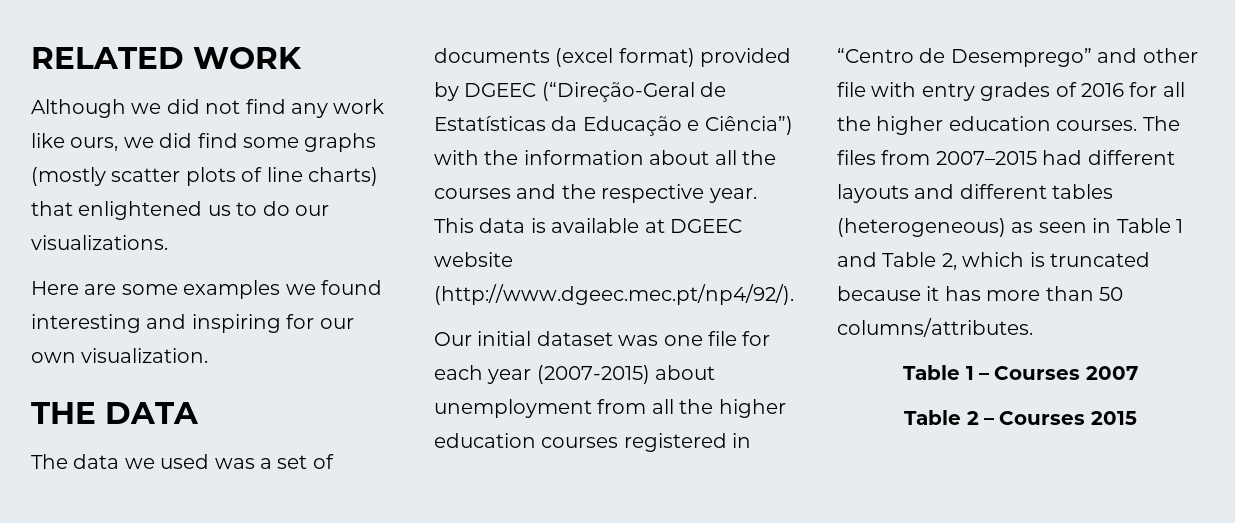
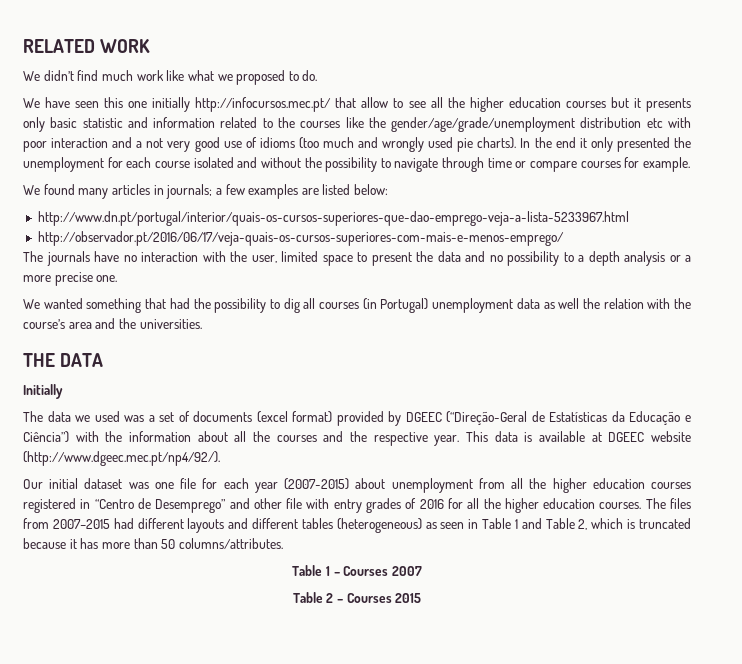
- Although we did not find any work like ours, we did find some graphs (mostly scatter plots of line charts) that enlightened us to do our visualizations.
- Here are some examples we found interesting and inspiring for our own visualization.
+ We didn’t find much work like what we proposed to do.
+ We have seen this one initially http://infocursos.mec.pt/ that allow to see all the higher education courses but it presents only basic statistic and information related to the courses like the gender/age/grade/unemployment distribution etc with poor interaction and a not very good use of idioms (too much and wrongly used pie charts). In the end it only presented the unemployment for each course isolated and without the possibility to navigate through time or compare courses for example.
+ We found many articles in journals; a few examples are listed below:
+ http://www.dn.pt/portugal/interior/quais-os-cursos-superiores-que-dao-emprego-veja-a-lista-5233967.html
+ http://observador.pt/2016/06/17/veja-quais-os-cursos-superiores-com-mais-e-menos-emprego/
+ The journals have no interaction with the user, limited space to present the data and no possibility to a depth analysis or a more precise one.
+ We wanted something that had the possibility to dig all courses (in Portugal) unemployment data as well the relation with the course’s area and the universities.
+ Initially

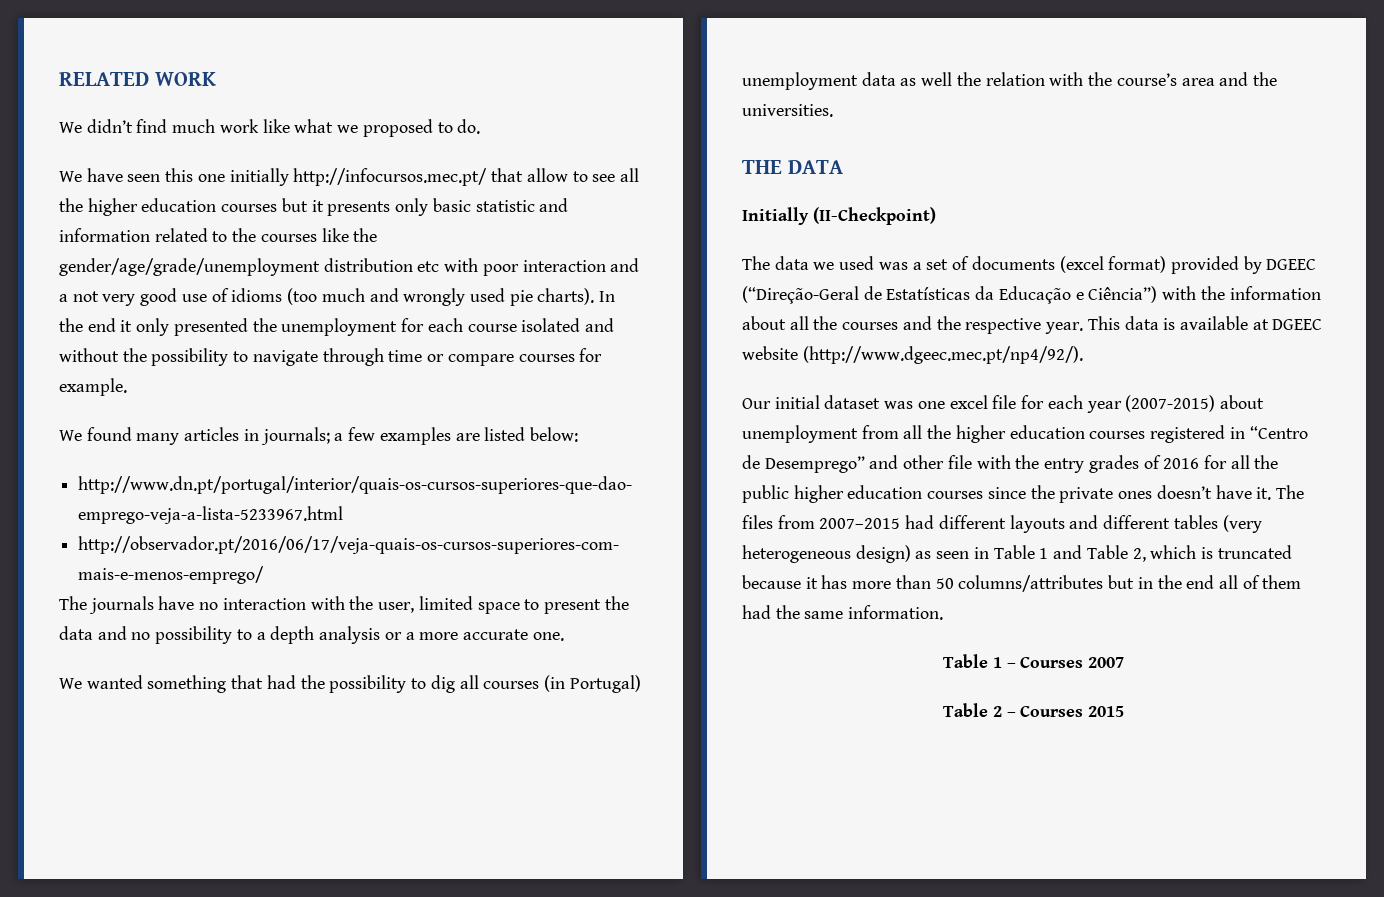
- The journals have no interaction with the user, limited space to present the data and no possibility to a depth analysis or a more precise one.
+ The journals have no interaction with the user, limited space to present the data and no possibility to a depth analysis or a more accurate one.
- Initially
+ Initially (II-Checkpoint)
- Our initial dataset was one file for each year (2007-2015) about unemployment from all the higher education courses registered in “Centro de Desemprego” and other file with entry grades of 2016 for all the higher education courses.
+ Our initial dataset was one excel file for each year (2007-2015) about unemployment from all the higher education courses registered in “Centro de Desemprego” and other file with the entry grades of 2016 for all the public higher education courses since the private ones doesn’t have it.
- The files from 2007–2015 had different layouts and different tables (heterogeneous) as seen in Table 1 and Table 2, which is truncated because it has more than 50 columns/attributes.
+ The files from 2007–2015 had different layouts and different tables (very heterogeneous design) as seen in Table 1 and Table 2, which is truncated because it has more than 50 columns/attributes but in the end all of them had the same information.

